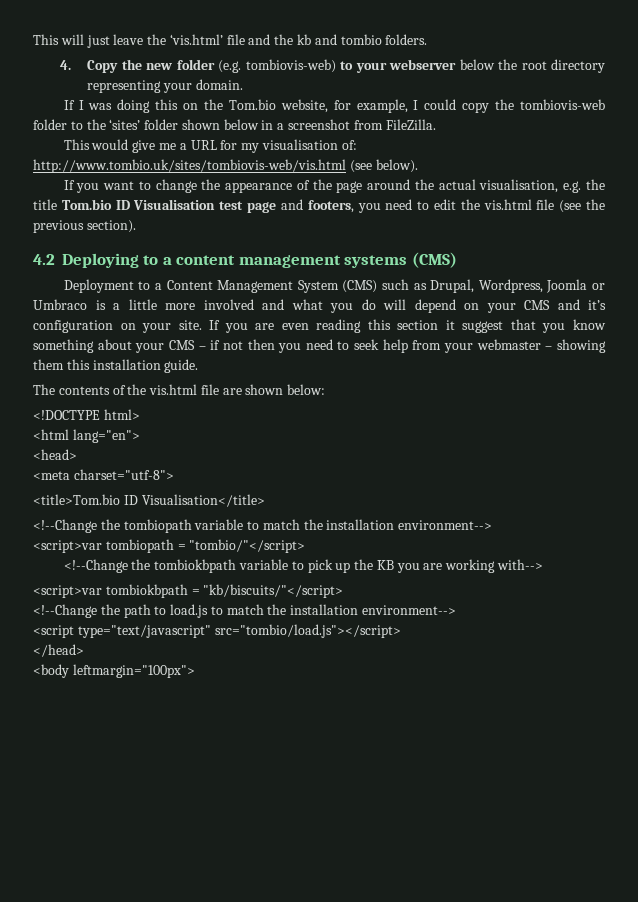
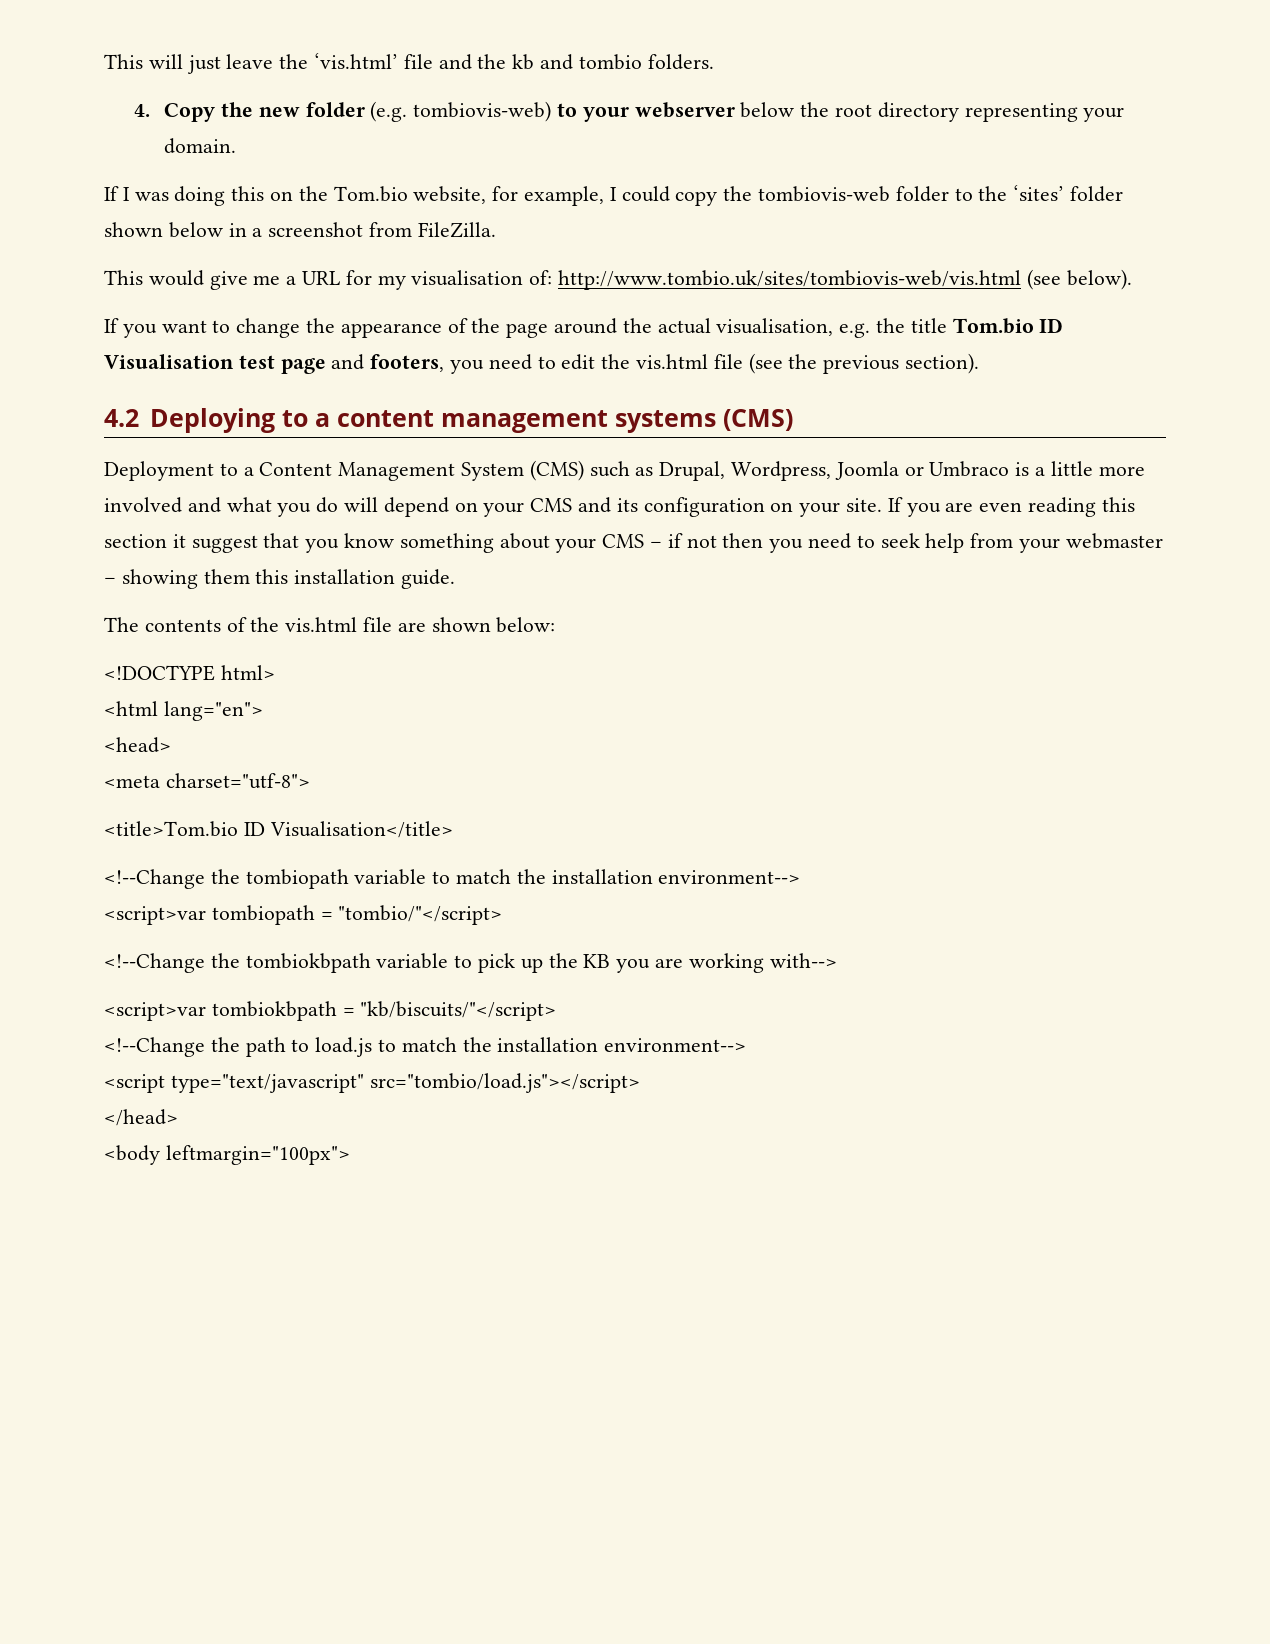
- Deployment to a Content Management System (CMS) such as Drupal, Wordpress, Joomla or Umbraco is a little more involved and what you do will depend on your CMS and it’s configuration on your site.
+ Deployment to a Content Management System (CMS) such as Drupal, Wordpress, Joomla or Umbraco is a little more involved and what you do will depend on your CMS and its configuration on your site.

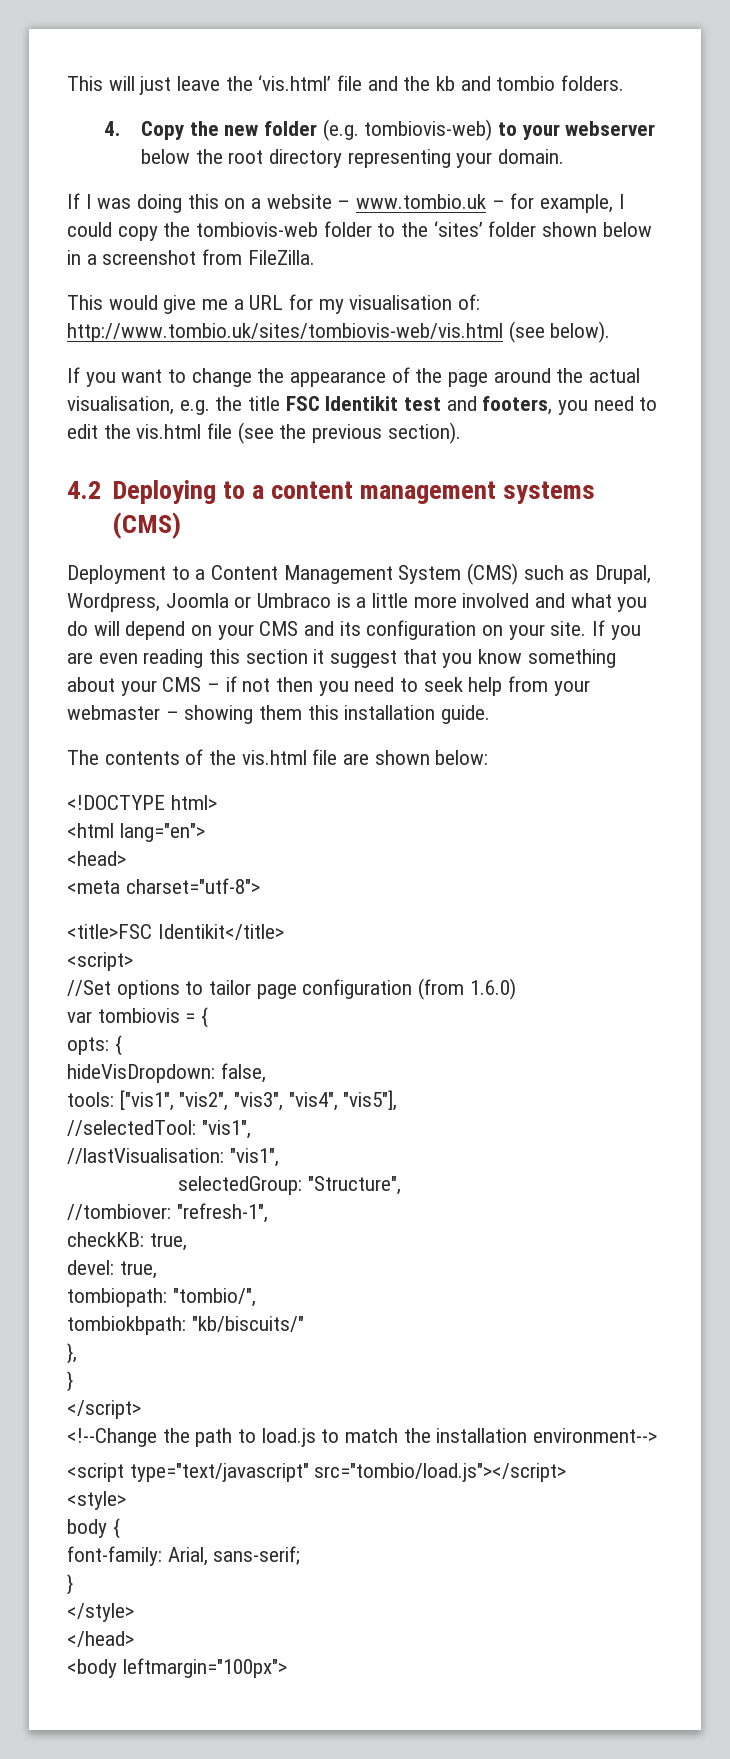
- If I was doing this on the Tom.bio website, for example, I could copy the tombiovis-web folder to the ‘sites’ folder shown below in a screenshot from FileZilla.
+ If I was doing this on a website – www.tombio.uk – for example, I could copy the tombiovis-web folder to the ‘sites’ folder shown below in a screenshot from FileZilla.
- If you want to change the appearance of the page around the actual visualisation, e.g. the title Tom.bio ID Visualisation test page and footers, you need to edit the vis.html file (see the previous section).
+ If you want to change the appearance of the page around the actual visualisation, e.g. the title FSC Identikit test and footers, you need to edit the vis.html file (see the previous section).
- <title>Tom.bio ID Visualisation</title>
- <!--Change the tombiopath variable to match the installation environment-->
- <script>var tombiopath = "tombio/"</script>
- <!--Change the tombiokbpath variable to pick up the KB you are working with-->
- <script>var tombiokbpath = "kb/biscuits/"</script>
+ <title>FSC Identikit</title>
+ <script>
+ //Set options to tailor page configuration (from 1.6.0)
+ var tombiovis = {
+ opts: {
+ hideVisDropdown: false,
+ tools: ["vis1", "vis2", "vis3", "vis4", "vis5"],
+ //selectedTool: "vis1",
+ //lastVisualisation: "vis1",
+ selectedGroup: "Structure",
+ //tombiover: "refresh-1",
+ checkKB: true,
+ devel: true,
+ tombiopath: "tombio/",
+ tombiokbpath: "kb/biscuits/"
+ },
+ }
+ </script>
+ <style>
+ body {
+ font-family: Arial, sans-serif;
+ }
+ </style>

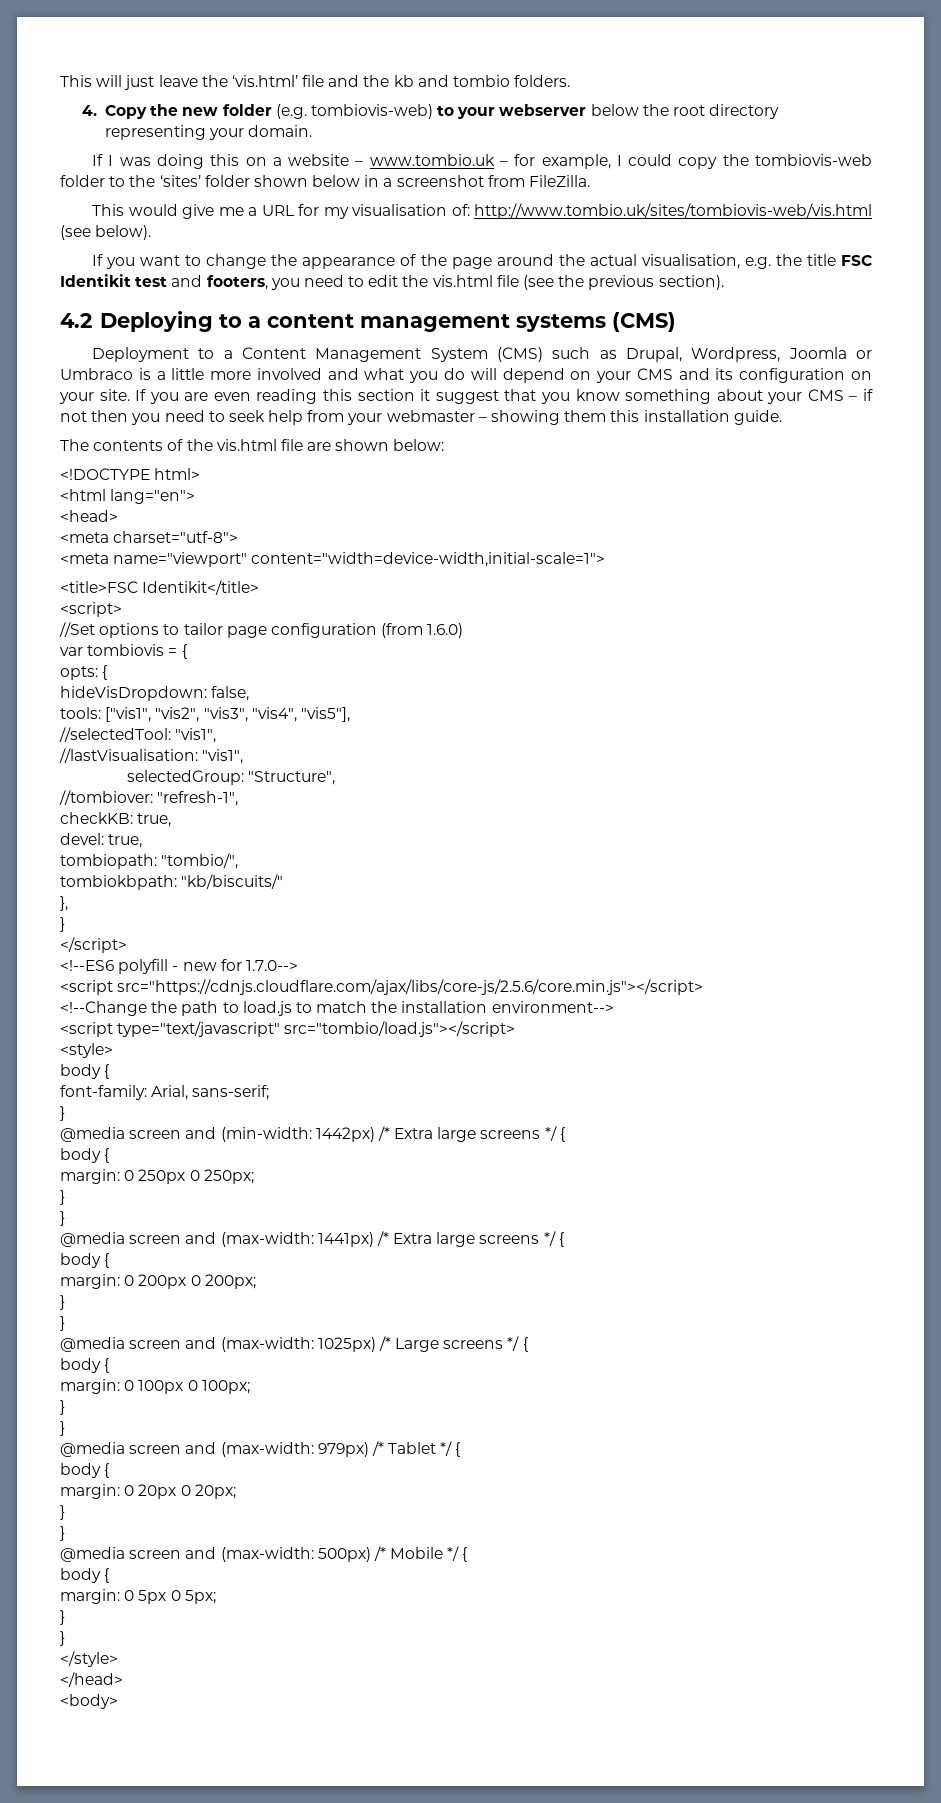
+ <meta name="viewport" content="width=device-width,initial-scale=1">
+ <!--ES6 polyfill - new for 1.7.0-->
+ <script src="https://cdnjs.cloudflare.com/ajax/libs/core-js/2.5.6/core.min.js"></script>
+ @media screen and (min-width: 1442px) /* Extra large screens */ {
+ body {
+ margin: 0 250px 0 250px;
+ }
+ }
+ @media screen and (max-width: 1441px) /* Extra large screens */ {
+ body {
+ margin: 0 200px 0 200px;
+ }
+ }
+ @media screen and (max-width: 1025px) /* Large screens */ {
+ body {
+ margin: 0 100px 0 100px;
+ }
+ }
+ @media screen and (max-width: 979px) /* Tablet */ {
+ body {
+ margin: 0 20px 0 20px;
+ }
+ }
+ @media screen and (max-width: 500px) /* Mobile */ {
+ body {
+ margin: 0 5px 0 5px;
+ }
+ }
- <body leftmargin="100px">
+ <body>

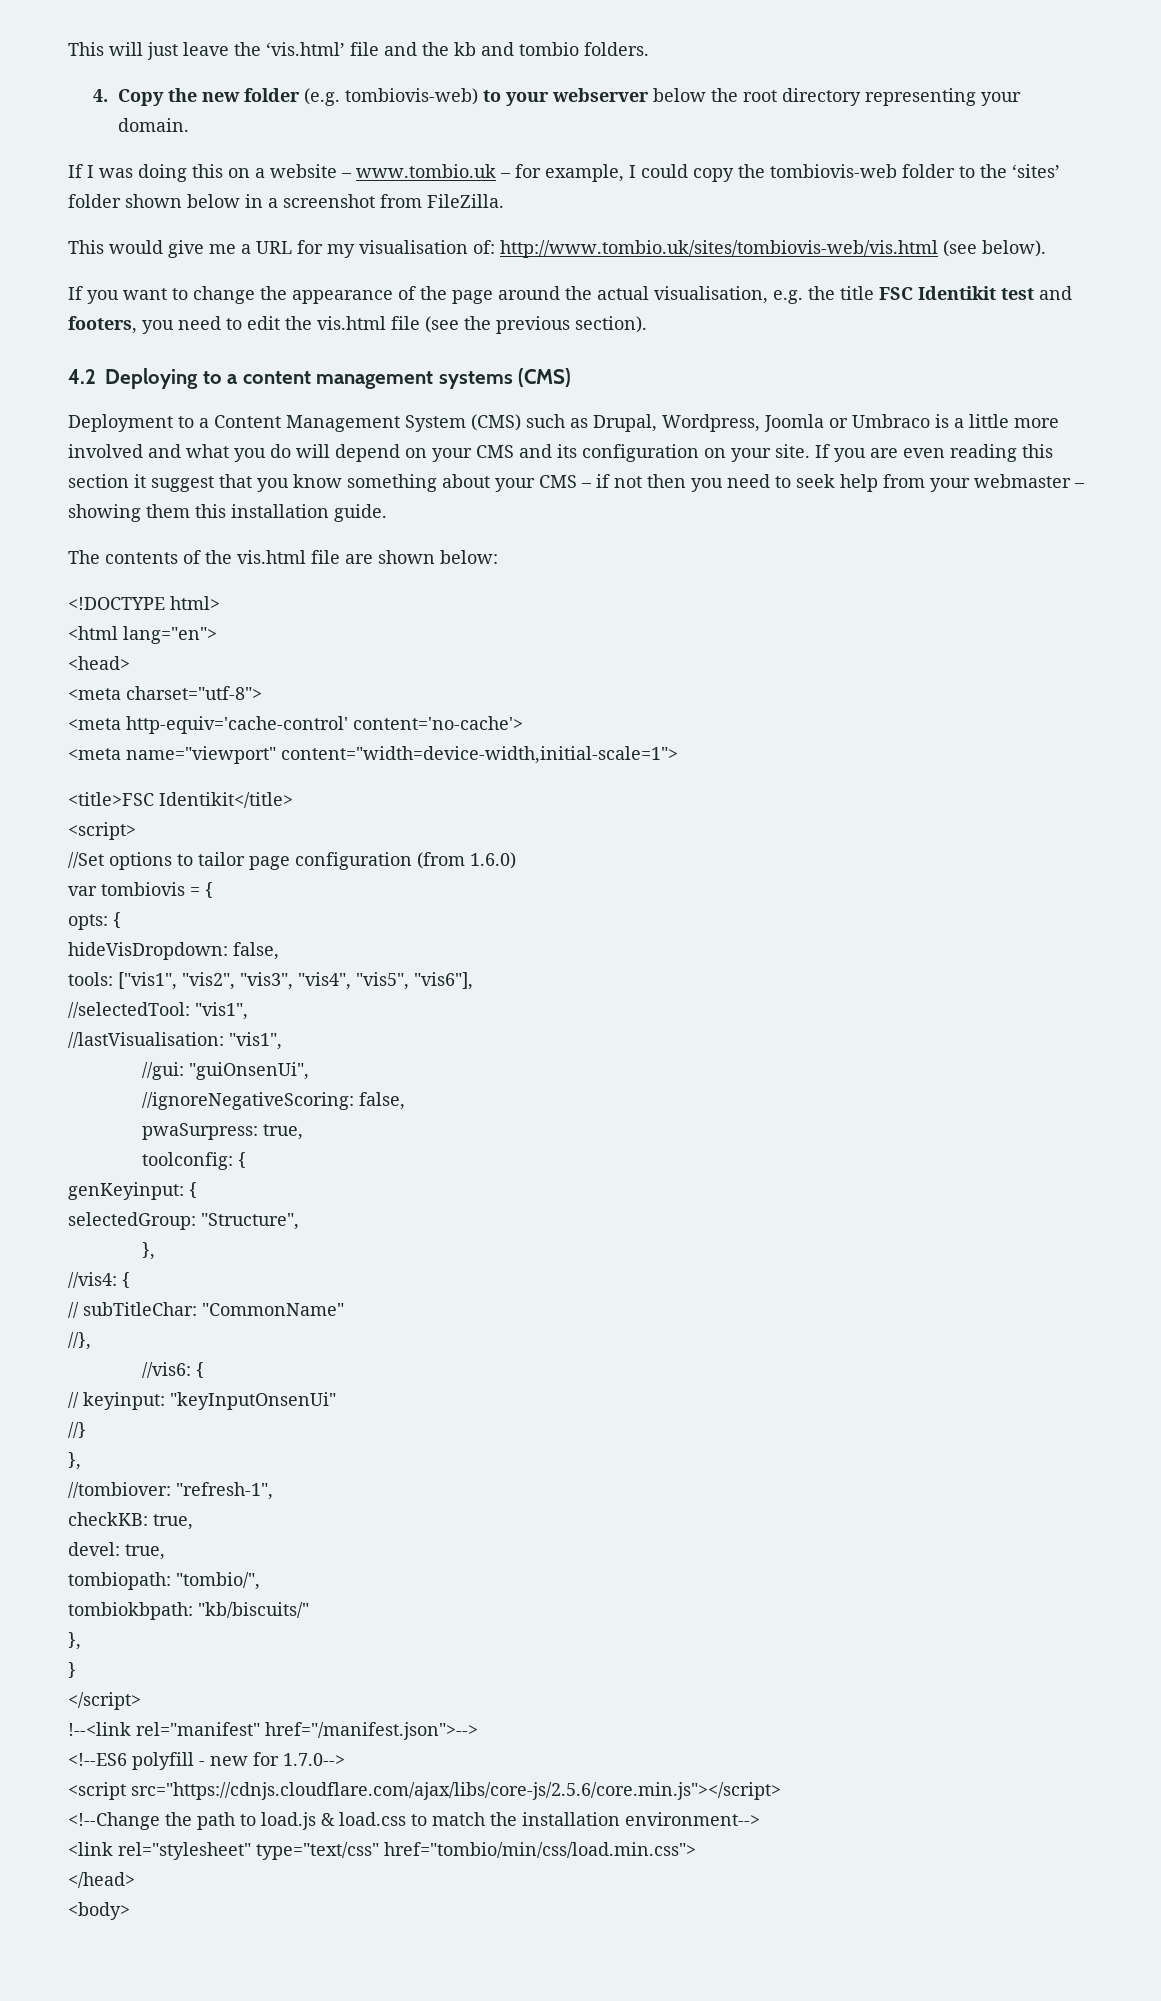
+ <meta http-equiv='cache-control' content='no-cache'>
- tools: ["vis1", "vis2", "vis3", "vis4", "vis5"],
+ tools: ["vis1", "vis2", "vis3", "vis4", "vis5", "vis6"],
+ //gui: "guiOnsenUi",
+ //ignoreNegativeScoring: false,
+ pwaSurpress: true,
+ toolconfig: {
+ genKeyinput: {
  selectedGroup: "Structure",
+ },
+ //vis4: {
+ // subTitleChar: "CommonName"
+ //},
+ //vis6: {
+ // keyinput: "keyInputOnsenUi"
+ //}
+ },
+ !--<link rel="manifest" href="/manifest.json">-->
- <!--Change the path to load.js to match the installation environment-->
+ <!--Change the path to load.js & load.css to match the installation environment-->
- <script type="text/javascript" src="tombio/load.js"></script>
- <style>
- body {
- font-family: Arial, sans-serif;
- }
- @media screen and (min-width: 1442px) /* Extra large screens */ {
- body {
- margin: 0 250px 0 250px;
- }
- }
- @media screen and (max-width: 1441px) /* Extra large screens */ {
- body {
- margin: 0 200px 0 200px;
- }
- }
- @media screen and (max-width: 1025px) /* Large screens */ {
- body {
- margin: 0 100px 0 100px;
- }
- }
- @media screen and (max-width: 979px) /* Tablet */ {
- body {
- margin: 0 20px 0 20px;
- }
- }
- @media screen and (max-width: 500px) /* Mobile */ {
- body {
- margin: 0 5px 0 5px;
- }
- }
- </style>
+ <link rel="stylesheet" type="text/css" href="tombio/min/css/load.min.css">

